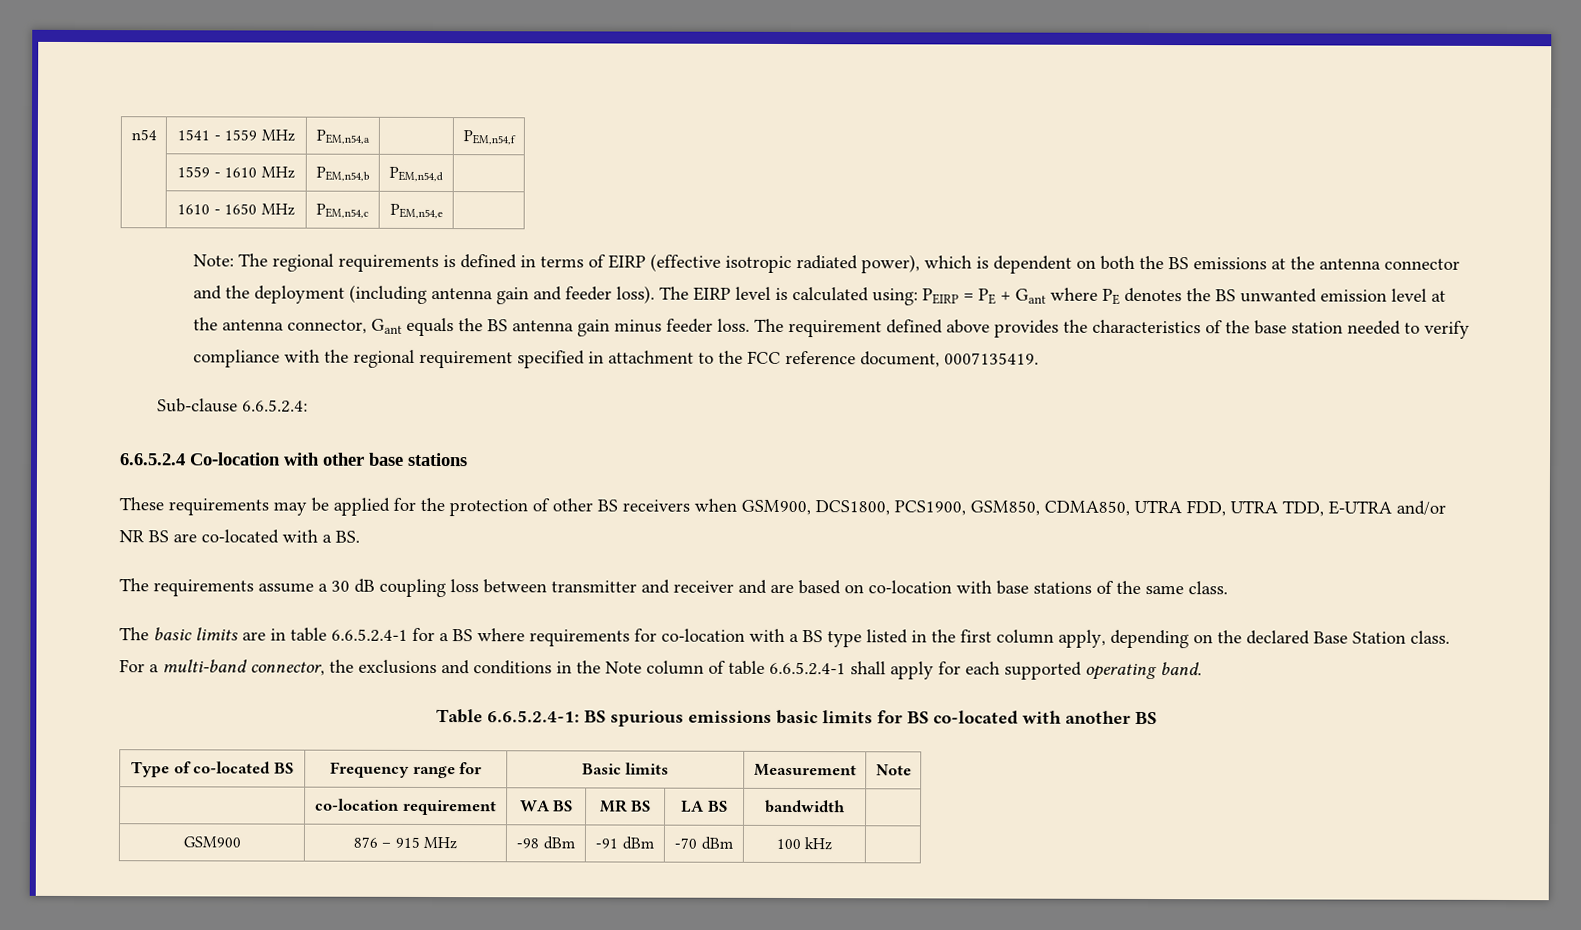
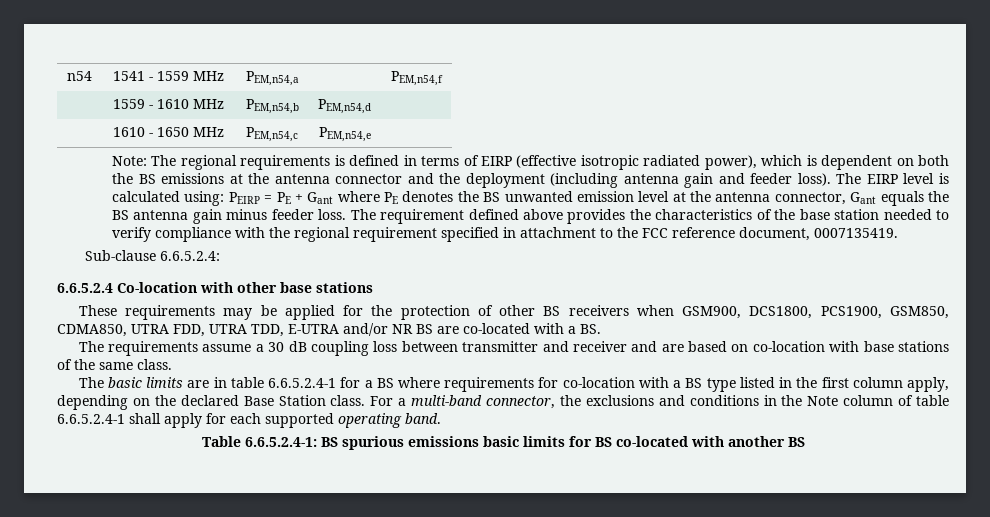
- Type of co-located BS | Frequency range for | Basic limits | Measurement | Note
- | co-location requirement | WA BS | MR BS | LA BS | bandwidth |
- GSM900 | 876 – 915 MHz | -98 dBm | -91 dBm | -70 dBm | 100 kHz |

